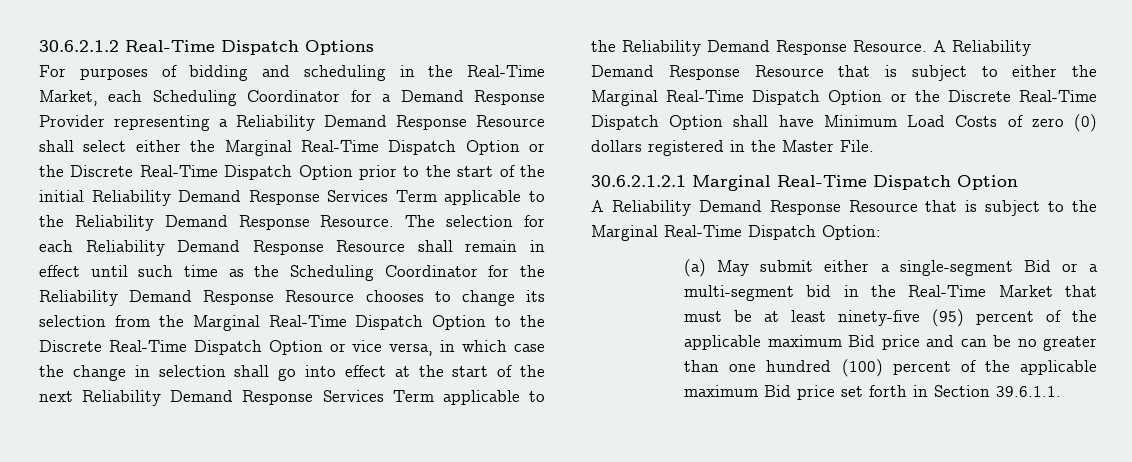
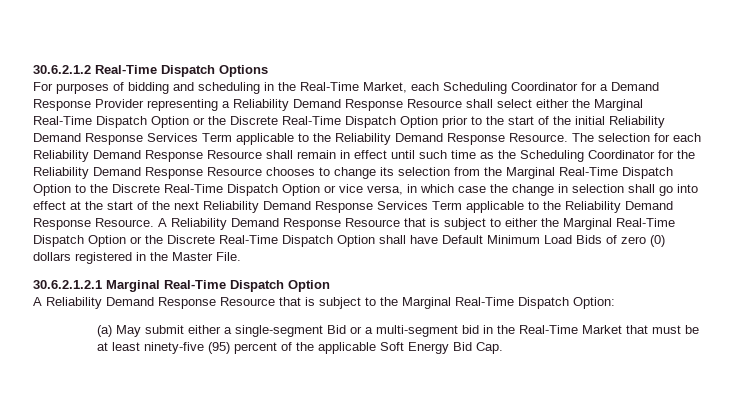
- A Reliability Demand Response Resource that is subject to either the Marginal Real-Time Dispatch Option or the Discrete Real-Time Dispatch Option shall have Minimum Load Costs of zero (0) dollars registered in the Master File.
+ A Reliability Demand Response Resource that is subject to either the Marginal Real-Time Dispatch Option or the Discrete Real-Time Dispatch Option shall have Default Minimum Load Bids of zero (0) dollars registered in the Master File.
- (a) May submit either a single-segment Bid or a multi-segment bid in the Real-Time Market that must be at least ninety-five (95) percent of the applicable maximum Bid price and can be no greater than one hundred (100) percent of the applicable maximum Bid price set forth in Section 39.6.1.1.
+ (a) May submit either a single-segment Bid or a multi-segment bid in the Real-Time Market that must be at least ninety-five (95) percent of the applicable Soft Energy Bid Cap.

